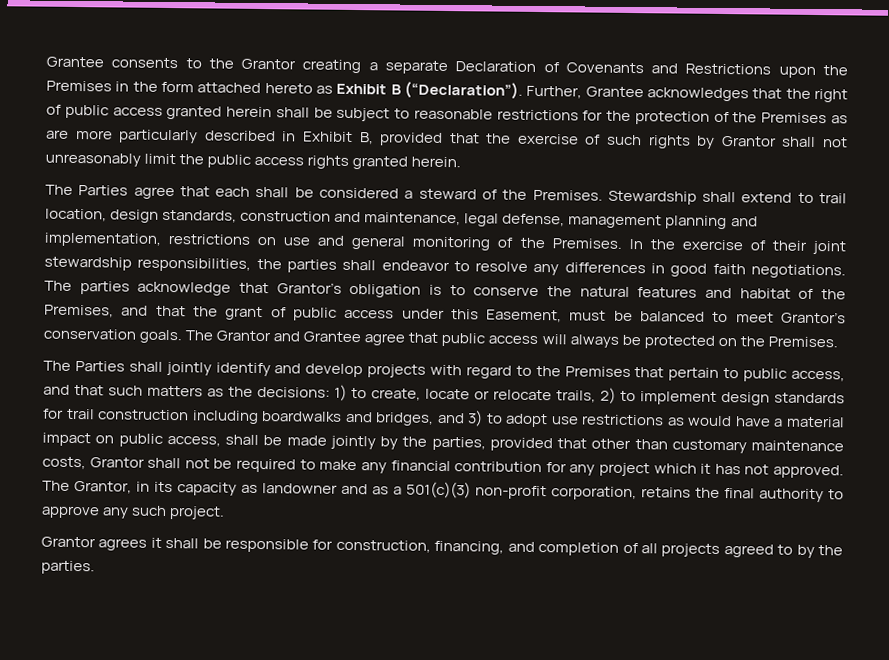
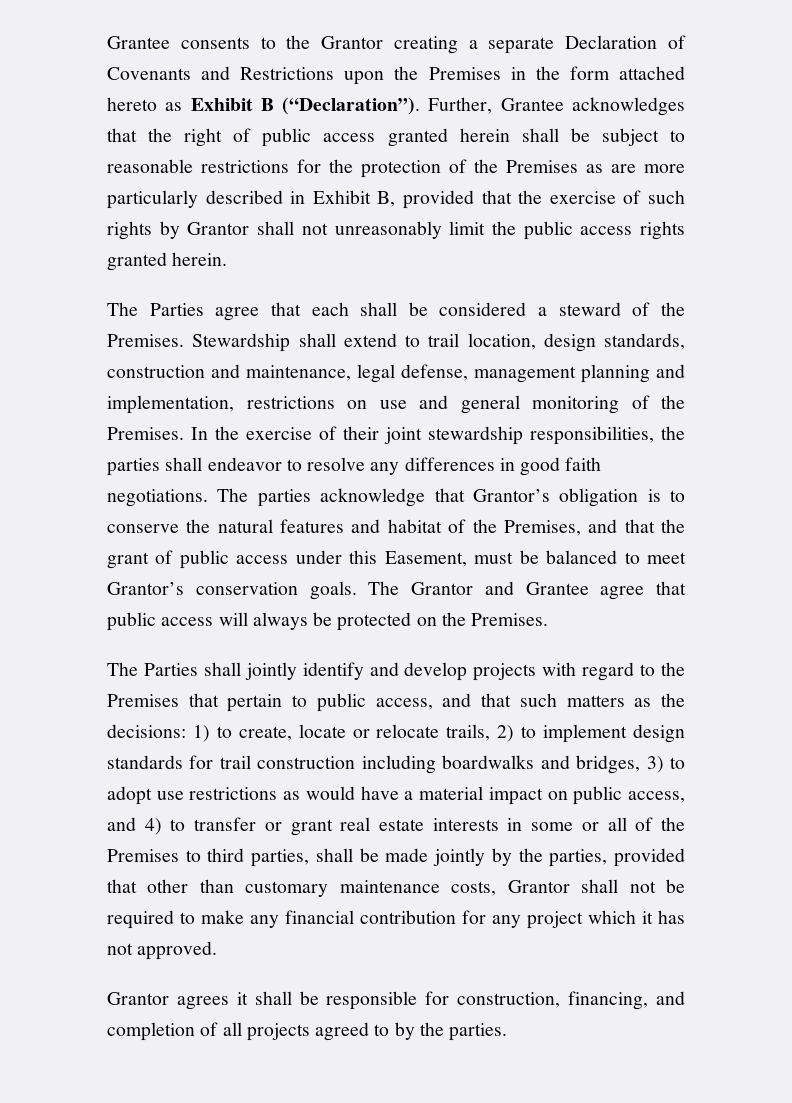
- 1) to create, locate or relocate trails, 2) to implement design standards for trail construction including boardwalks and bridges, and 3) to adopt use restrictions as would have a material impact on public access, shall be made jointly by the parties, provided that other than customary maintenance costs, Grantor shall not be required to make any financial contribution for any project which it has not approved. The Grantor, in its capacity as landowner and as a 501(c)(3) non-profit corporation, retains the final authority to approve any such project.
+ 1) to create, locate or relocate trails, 2) to implement design standards for trail construction including boardwalks and bridges, 3) to adopt use restrictions as would have a material impact on public access, and 4) to transfer or grant real estate interests in some or all of the Premises to third parties, shall be made jointly by the parties, provided that other than customary maintenance costs, Grantor shall not be required to make any financial contribution for any project which it has not approved.

